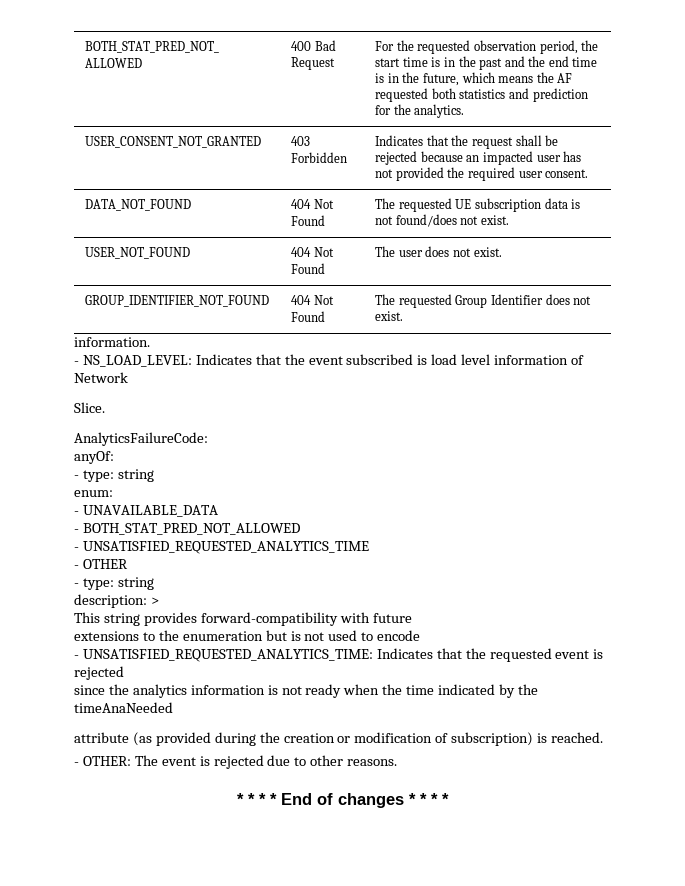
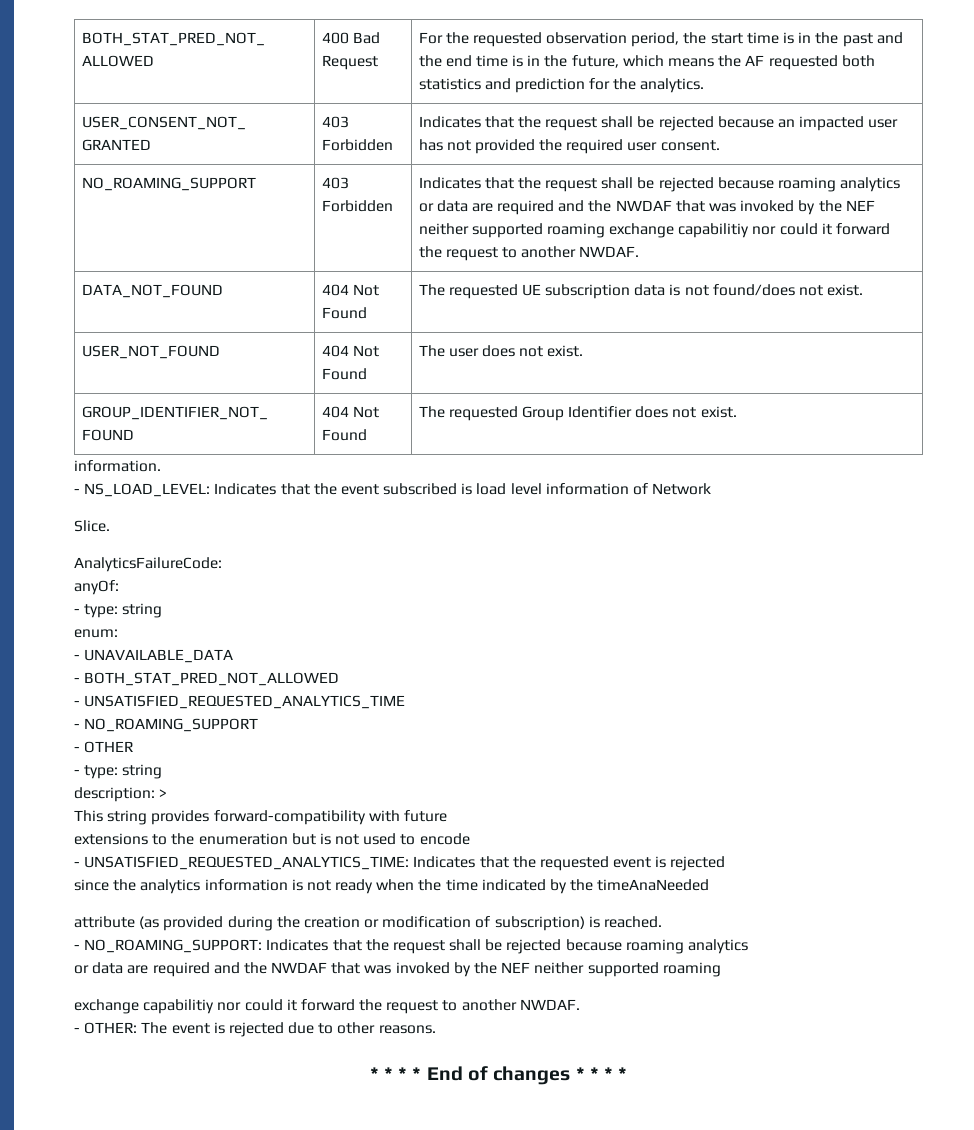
+ NO_ROAMING_SUPPORT | 403 Forbidden | Indicates that the request shall be rejected because roaming analytics or data are required and the NWDAF that was invoked by the NEF neither supported roaming exchange capabilitiy nor could it forward the request to another NWDAF.
+ - NO_ROAMING_SUPPORT
+ - NO_ROAMING_SUPPORT: Indicates that the request shall be rejected because roaming analytics
+ or data are required and the NWDAF that was invoked by the NEF neither supported roaming
+ exchange capabilitiy nor could it forward the request to another NWDAF.

